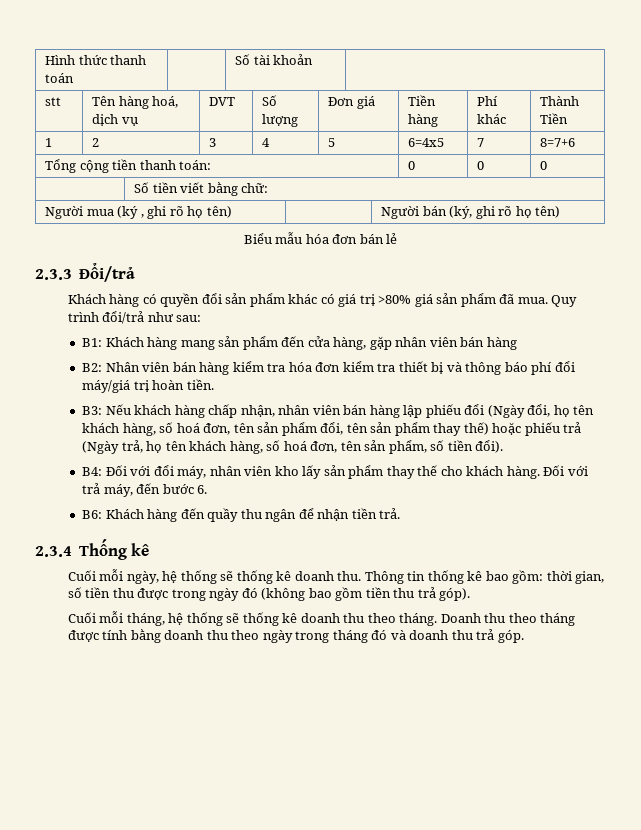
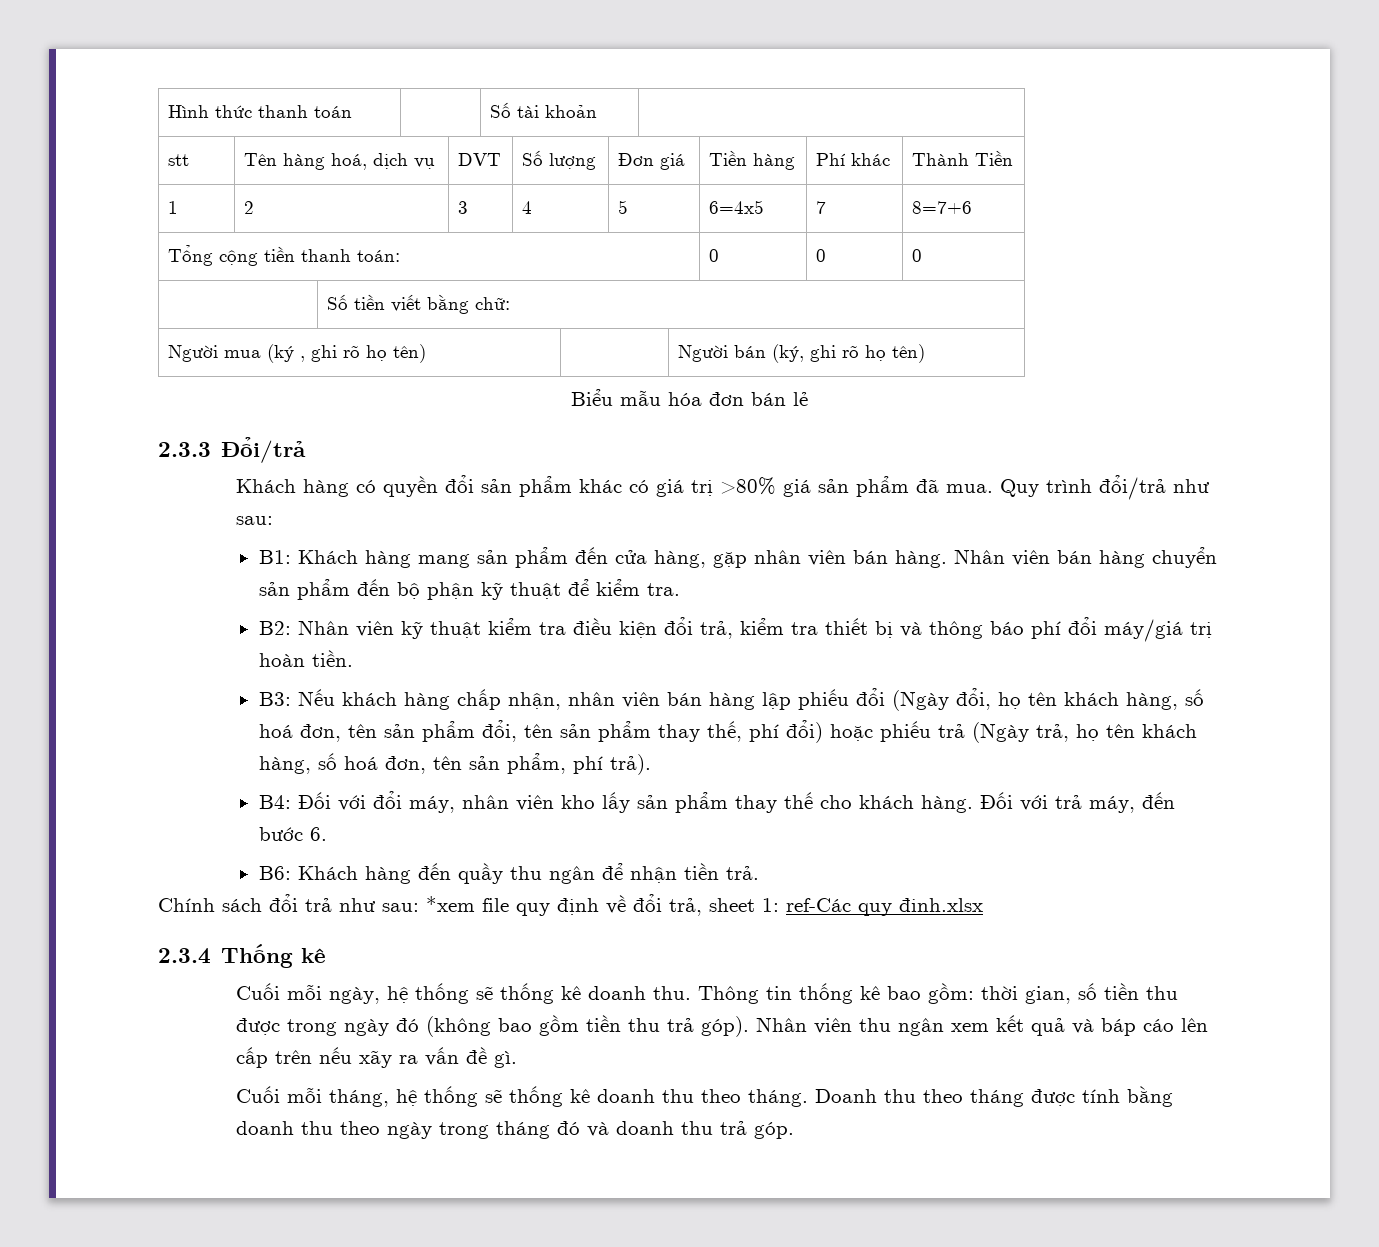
- B1: Khách hàng mang sản phẩm đến cửa hàng, gặp nhân viên bán hàng
- B2: Nhân viên bán hàng kiểm tra hóa đơn kiểm tra thiết bị và thông báo phí đổi máy/giá trị hoàn tiền.
+ B1: Khách hàng mang sản phẩm đến cửa hàng, gặp nhân viên bán hàng. Nhân viên bán hàng chuyển sản phẩm đến bộ phận kỹ thuật để kiểm tra.
+ B2: Nhân viên kỹ thuật kiểm tra điều kiện đổi trả, kiểm tra thiết bị và thông báo phí đổi máy/giá trị hoàn tiền.
- B3: Nếu khách hàng chấp nhận, nhân viên bán hàng lập phiếu đổi (Ngày đổi, họ tên khách hàng, số hoá đơn, tên sản phẩm đổi, tên sản phẩm thay thế) hoặc phiếu trả (Ngày trả, họ tên khách hàng, số hoá đơn, tên sản phẩm, số tiền đổi).
+ B3: Nếu khách hàng chấp nhận, nhân viên bán hàng lập phiếu đổi (Ngày đổi, họ tên khách hàng, số hoá đơn, tên sản phẩm đổi, tên sản phẩm thay thế, phí đổi) hoặc phiếu trả (Ngày trả, họ tên khách hàng, số hoá đơn, tên sản phẩm, phí trả).
+ Chính sách đổi trả như sau: *xem file quy định về đổi trả, sheet 1: ref-Các quy định.xlsx
+ Nhân viên thu ngân xem kết quả và báp cáo lên cấp trên nếu xãy ra vấn đề gì.

